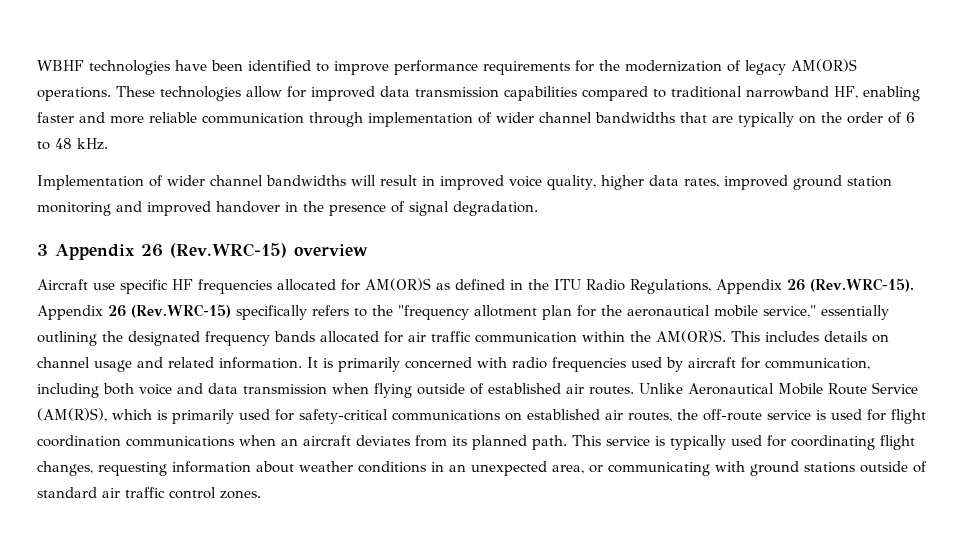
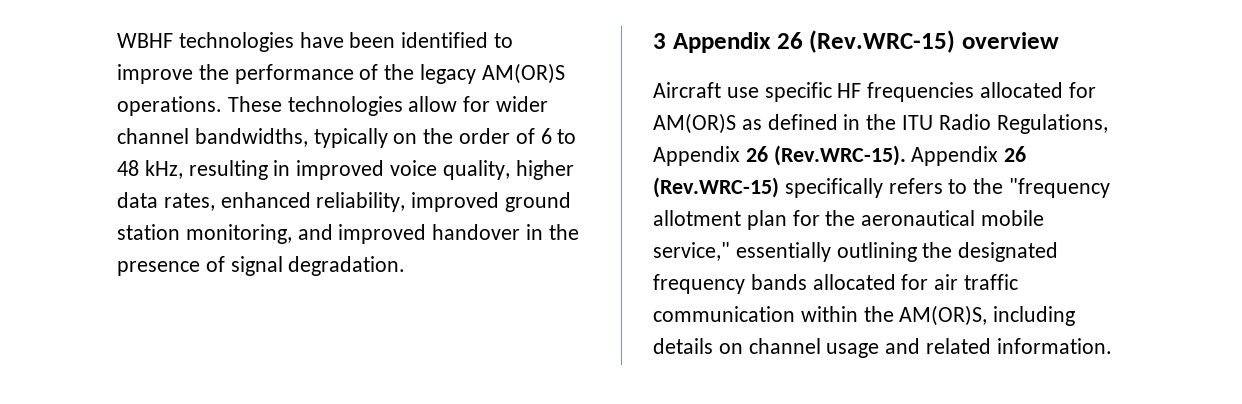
- WBHF technologies have been identified to improve performance requirements for the modernization of legacy AM(OR)S operations.
+ WBHF technologies have been identified to improve the performance of the legacy AM(OR)S operations.
- These technologies allow for improved data transmission capabilities compared to traditional narrowband HF, enabling faster and more reliable communication through implementation of wider channel bandwidths that are typically on the order of 6 to 48 kHz.
- Implementation of wider channel bandwidths will result in improved voice quality, higher data rates, improved ground station monitoring and improved handover in the presence of signal degradation.
+ These technologies allow for wider channel bandwidths, typically on the order of 6 to 48 kHz, resulting in improved voice quality, higher data rates, enhanced reliability, improved ground station monitoring, and improved handover in the presence of signal degradation.
- Aircraft use specific HF frequencies allocated for AM(OR)S as defined in the ITU Radio Regulations, Appendix 26 (Rev.WRC-15). Appendix 26 (Rev.WRC-15) specifically refers to the "frequency allotment plan for the aeronautical mobile service," essentially outlining the designated frequency bands allocated for air traffic communication within the AM(OR)S. This includes details on channel usage and related information. It is primarily concerned with radio frequencies used by aircraft for communication, including both voice and data transmission when flying outside of established air routes. Unlike Aeronautical Mobile Route Service (AM(R)S), which is primarily used for safety-critical communications on established air routes, the off-route service is used for flight coordination communications when an aircraft deviates from its planned path. This service is typically used for coordinating flight changes, requesting information about weather conditions in an unexpected area, or communicating with ground stations outside of standard air traffic control zones.
+ Aircraft use specific HF frequencies allocated for AM(OR)S as defined in the ITU Radio Regulations, Appendix 26 (Rev.WRC-15). Appendix 26 (Rev.WRC-15) specifically refers to the "frequency allotment plan for the aeronautical mobile service," essentially outlining the designated frequency bands allocated for air traffic communication within the AM(OR)S, including details on channel usage and related information.

